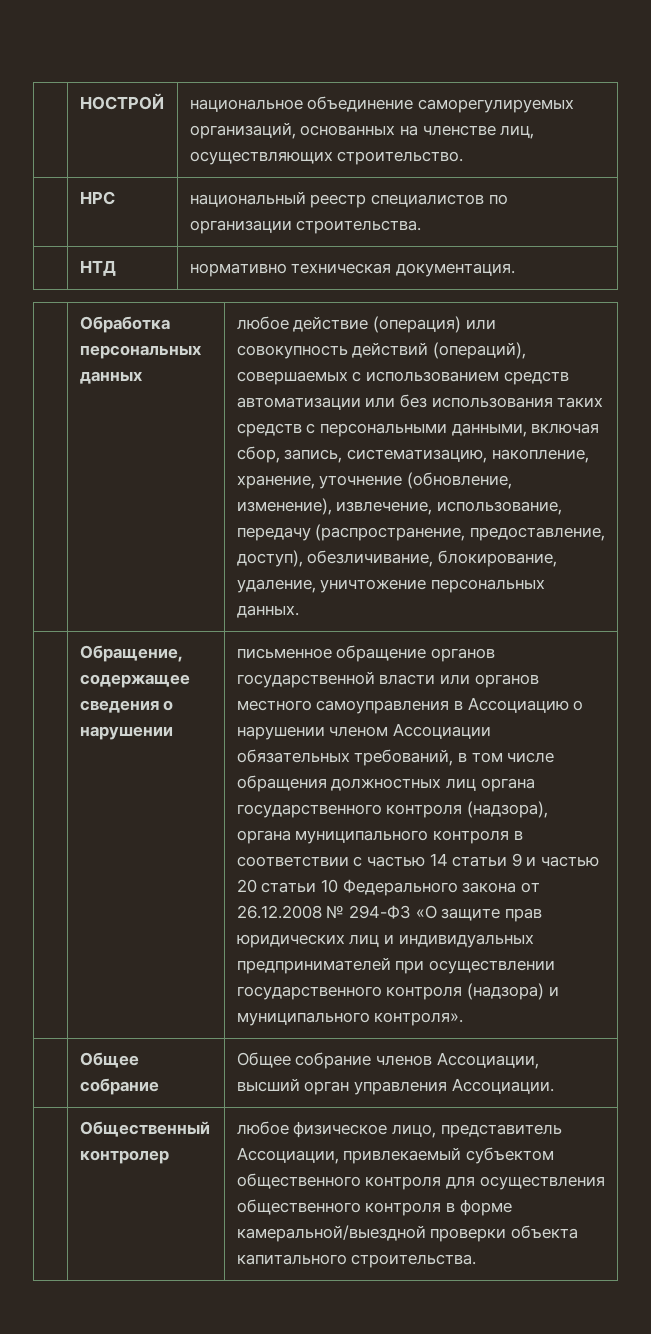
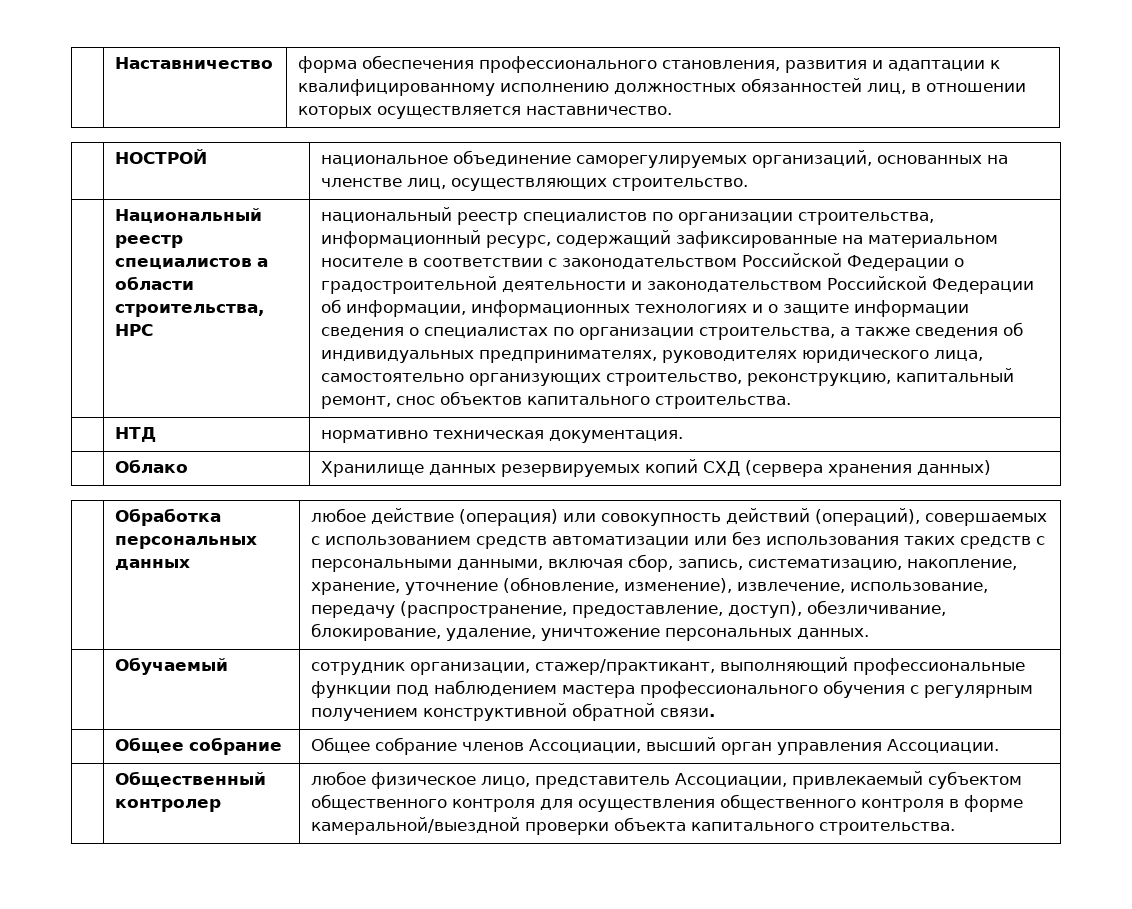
+ | Наставничество | форма обеспечения профессионального становления, развития и адаптации к квалифицированному исполнению должностных обязанностей лиц, в отношении которых осуществляется наставничество.
- НРС
+ Национальный реестр специалистов а области строительства, НРС
- национальный реестр специалистов по организации строительства.
+ национальный реестр специалистов по организации строительства, информационный ресурс, содержащий зафиксированные на материальном носителе в соответствии с законодательством Российской Федерации о градостроительной деятельности и законодательством Российской Федерации об информации, информационных технологиях и о защите информации сведения о специалистах по организации строительства, а также сведения об индивидуальных предпринимателях, руководителях юридического лица, самостоятельно организующих строительство, реконструкцию, капитальный ремонт, снос объектов капитального строительства.
+ | Облако | Хранилище данных резервируемых копий СХД (сервера хранения данных)
- Обращение, содержащее сведения о нарушении | письменное обращение органов государственной власти или органов местного самоуправления в Ассоциацию о нарушении членом Ассоциации обязательных требований, в том числе обращения должностных лиц органа государственного контроля (надзора), органа муниципального контроля в соответствии с частью 14 статьи 9 и частью 20 статьи 10 Федерального закона от 26.12.2008 № 294-ФЗ «О защите прав юридических лиц и индивидуальных предпринимателей при осуществлении государственного контроля (надзора) и муниципального контроля».
+ Обучаемый | сотрудник организации, стажер/практикант, выполняющий профессиональные функции под наблюдением мастера профессионального обучения с регулярным получением конструктивной обратной связи.

